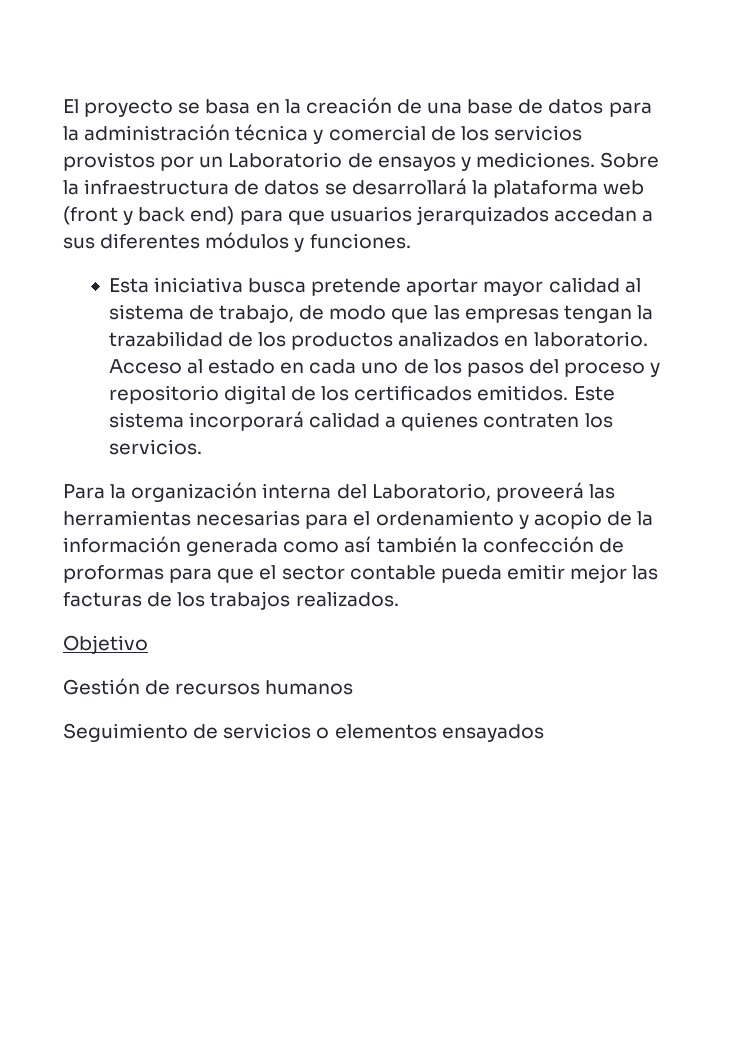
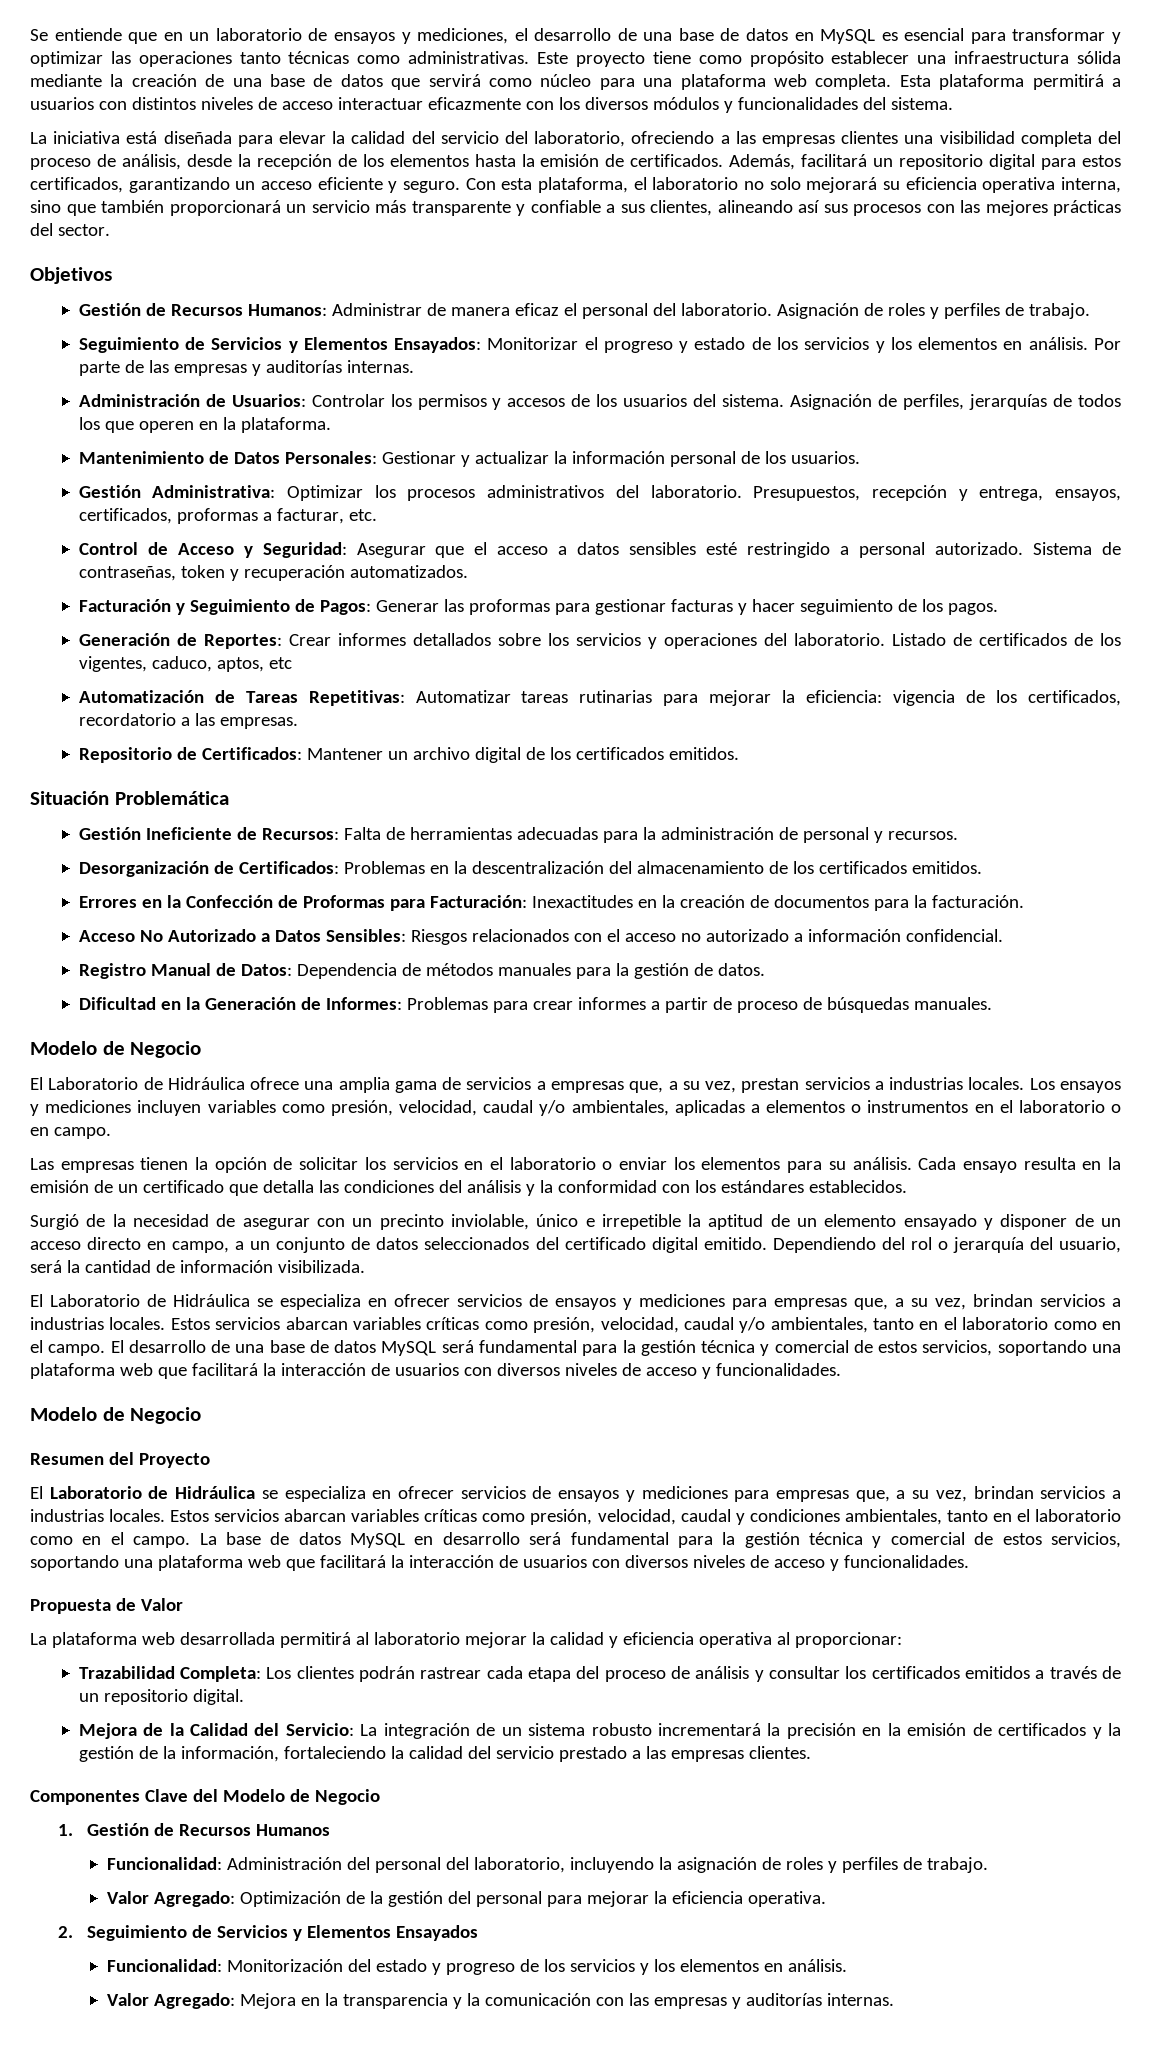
- El proyecto se basa en la creación de una base de datos para la administración técnica y comercial de los servicios provistos por un Laboratorio de ensayos y mediciones. Sobre la infraestructura de datos se desarrollará la plataforma web (front y back end) para que usuarios jerarquizados accedan a sus diferentes módulos y funciones.
- Esta iniciativa busca pretende aportar mayor calidad al sistema de trabajo, de modo que las empresas tengan la trazabilidad de los productos analizados en laboratorio. Acceso al estado en cada uno de los pasos del proceso y repositorio digital de los certificados emitidos. Este sistema incorporará calidad a quienes contraten los servicios.
- Para la organización interna del Laboratorio, proveerá las herramientas necesarias para el ordenamiento y acopio de la información generada como así también la confección de proformas para que el sector contable pueda emitir mejor las facturas de los trabajos realizados.
- Objetivo
- Gestión de recursos humanos
- Seguimiento de servicios o elementos ensayados
+ Se entiende que en un laboratorio de ensayos y mediciones, el desarrollo de una base de datos en MySQL es esencial para transformar y optimizar las operaciones tanto técnicas como administrativas. Este proyecto tiene como propósito establecer una infraestructura sólida mediante la creación de una base de datos que servirá como núcleo para una plataforma web completa. Esta plataforma permitirá a usuarios con distintos niveles de acceso interactuar eficazmente con los diversos módulos y funcionalidades del sistema.
+ La iniciativa está diseñada para elevar la calidad del servicio del laboratorio, ofreciendo a las empresas clientes una visibilidad completa del proceso de análisis, desde la recepción de los elementos hasta la emisión de certificados. Además, facilitará un repositorio digital para estos certificados, garantizando un acceso eficiente y seguro. Con esta plataforma, el laboratorio no solo mejorará su eficiencia operativa interna, sino que también proporcionará un servicio más transparente y confiable a sus clientes, alineando así sus procesos con las mejores prácticas del sector.
+ Objetivos
+ Gestión de Recursos Humanos: Administrar de manera eficaz el personal del laboratorio. Asignación de roles y perfiles de trabajo.
+ Seguimiento de Servicios y Elementos Ensayados: Monitorizar el progreso y estado de los servicios y los elementos en análisis. Por parte de las empresas y auditorías internas.
+ Administración de Usuarios: Controlar los permisos y accesos de los usuarios del sistema. Asignación de perfiles, jerarquías de todos los que operen en la plataforma.
+ Mantenimiento de Datos Personales: Gestionar y actualizar la información personal de los usuarios.
+ Gestión Administrativa: Optimizar los procesos administrativos del laboratorio. Presupuestos, recepción y entrega, ensayos, certificados, proformas a facturar, etc.
+ Control de Acceso y Seguridad: Asegurar que el acceso a datos sensibles esté restringido a personal autorizado. Sistema de contraseñas, token y recuperación automatizados.
+ Facturación y Seguimiento de Pagos: Generar las proformas para gestionar facturas y hacer seguimiento de los pagos.
+ Generación de Reportes: Crear informes detallados sobre los servicios y operaciones del laboratorio. Listado de certificados de los vigentes, caduco, aptos, etc
+ Automatización de Tareas Repetitivas: Automatizar tareas rutinarias para mejorar la eficiencia: vigencia de los certificados, recordatorio a las empresas.
+ Repositorio de Certificados: Mantener un archivo digital de los certificados emitidos.
+ Situación Problemática
+ Gestión Ineficiente de Recursos: Falta de herramientas adecuadas para la administración de personal y recursos.
+ Desorganización de Certificados: Problemas en la descentralización del almacenamiento de los certificados emitidos.
+ Errores en la Confección de Proformas para Facturación: Inexactitudes en la creación de documentos para la facturación.
+ Acceso No Autorizado a Datos Sensibles: Riesgos relacionados con el acceso no autorizado a información confidencial.
+ Registro Manual de Datos: Dependencia de métodos manuales para la gestión de datos.
+ Dificultad en la Generación de Informes: Problemas para crear informes a partir de proceso de búsquedas manuales.
+ Modelo de Negocio
+ El Laboratorio de Hidráulica ofrece una amplia gama de servicios a empresas que, a su vez, prestan servicios a industrias locales. Los ensayos y mediciones incluyen variables como presión, velocidad, caudal y/o ambientales, aplicadas a elementos o instrumentos en el laboratorio o en campo.
+ Las empresas tienen la opción de solicitar los servicios en el laboratorio o enviar los elementos para su análisis. Cada ensayo resulta en la emisión de un certificado que detalla las condiciones del análisis y la conformidad con los estándares establecidos.
+ Surgió de la necesidad de asegurar con un precinto inviolable, único e irrepetible la aptitud de un elemento ensayado y disponer de un acceso directo en campo, a un conjunto de datos seleccionados del certificado digital emitido. Dependiendo del rol o jerarquía del usuario, será la cantidad de información visibilizada.
+ El Laboratorio de Hidráulica se especializa en ofrecer servicios de ensayos y mediciones para empresas que, a su vez, brindan servicios a industrias locales. Estos servicios abarcan variables críticas como presión, velocidad, caudal y/o ambientales, tanto en el laboratorio como en el campo. El desarrollo de una base de datos MySQL será fundamental para la gestión técnica y comercial de estos servicios, soportando una plataforma web que facilitará la interacción de usuarios con diversos niveles de acceso y funcionalidades.
+ Modelo de Negocio
+ Resumen del Proyecto
+ El Laboratorio de Hidráulica se especializa en ofrecer servicios de ensayos y mediciones para empresas que, a su vez, brindan servicios a industrias locales. Estos servicios abarcan variables críticas como presión, velocidad, caudal y condiciones ambientales, tanto en el laboratorio como en el campo. La base de datos MySQL en desarrollo será fundamental para la gestión técnica y comercial de estos servicios, soportando una plataforma web que facilitará la interacción de usuarios con diversos niveles de acceso y funcionalidades.
+ Propuesta de Valor
+ La plataforma web desarrollada permitirá al laboratorio mejorar la calidad y eficiencia operativa al proporcionar:
+ Trazabilidad Completa: Los clientes podrán rastrear cada etapa del proceso de análisis y consultar los certificados emitidos a través de un repositorio digital.
+ Mejora de la Calidad del Servicio: La integración de un sistema robusto incrementará la precisión en la emisión de certificados y la gestión de la información, fortaleciendo la calidad del servicio prestado a las empresas clientes.
+ Componentes Clave del Modelo de Negocio
+ 1. Gestión de Recursos Humanos
+ Funcionalidad: Administración del personal del laboratorio, incluyendo la asignación de roles y perfiles de trabajo.
+ Valor Agregado: Optimización de la gestión del personal para mejorar la eficiencia operativa.
+ 2. Seguimiento de Servicios y Elementos Ensayados
+ Funcionalidad: Monitorización del estado y progreso de los servicios y los elementos en análisis.
+ Valor Agregado: Mejora en la transparencia y la comunicación con las empresas y auditorías internas.

